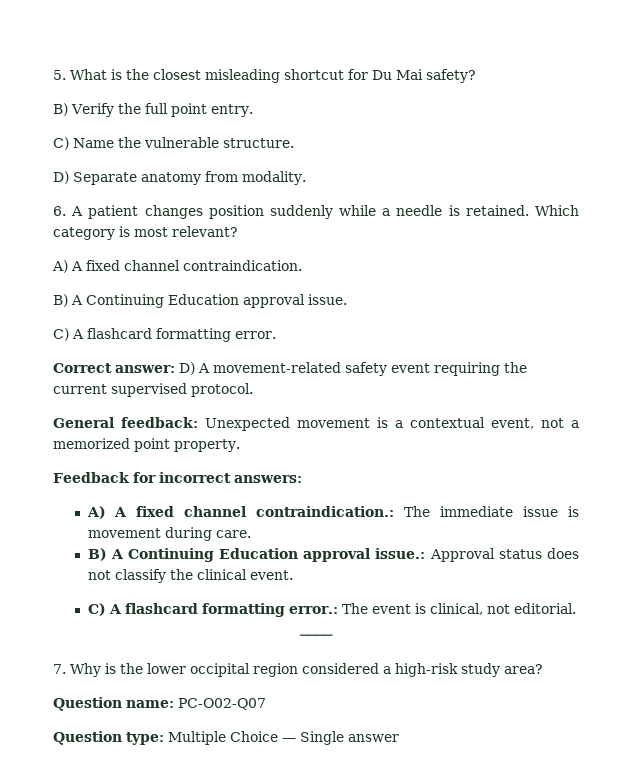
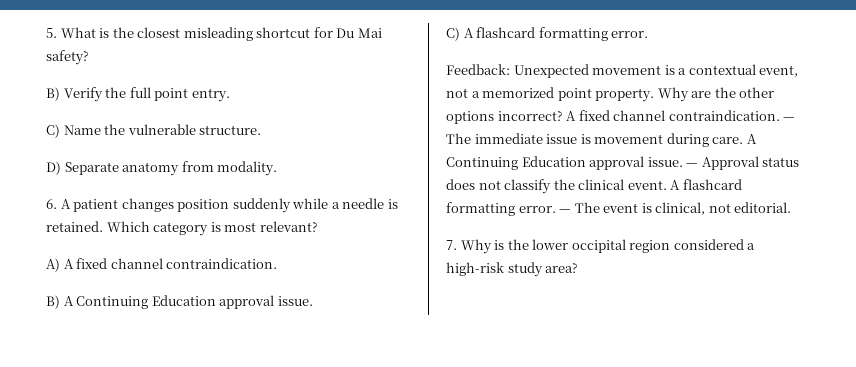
- Correct answer: D) A movement-related safety event requiring the current supervised protocol.
- General feedback: Unexpected movement is a contextual event, not a memorized point property.
- Feedback for incorrect answers:
- A) A fixed channel contraindication.: The immediate issue is movement during care.
- B) A Continuing Education approval issue.: Approval status does not classify the clinical event.
- C) A flashcard formatting error.: The event is clinical, not editorial.
+ Feedback: Unexpected movement is a contextual event, not a memorized point property. Why are the other options incorrect? A fixed channel contraindication. — The immediate issue is movement during care. A Continuing Education approval issue. — Approval status does not classify the clinical event. A flashcard formatting error. — The event is clinical, not editorial.
- ────
- Question name: PC-O02-Q07
- Question type: Multiple Choice — Single answer

